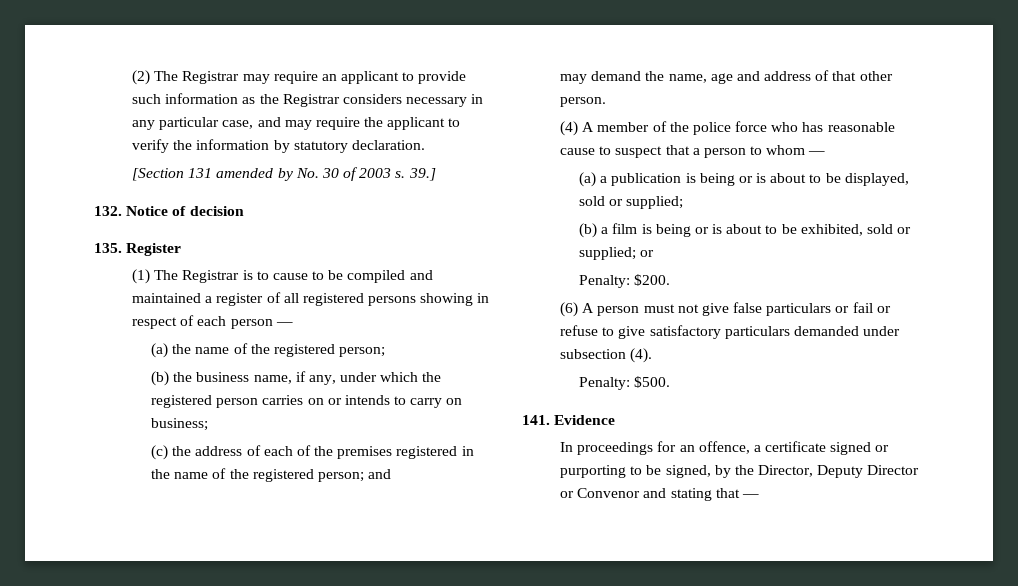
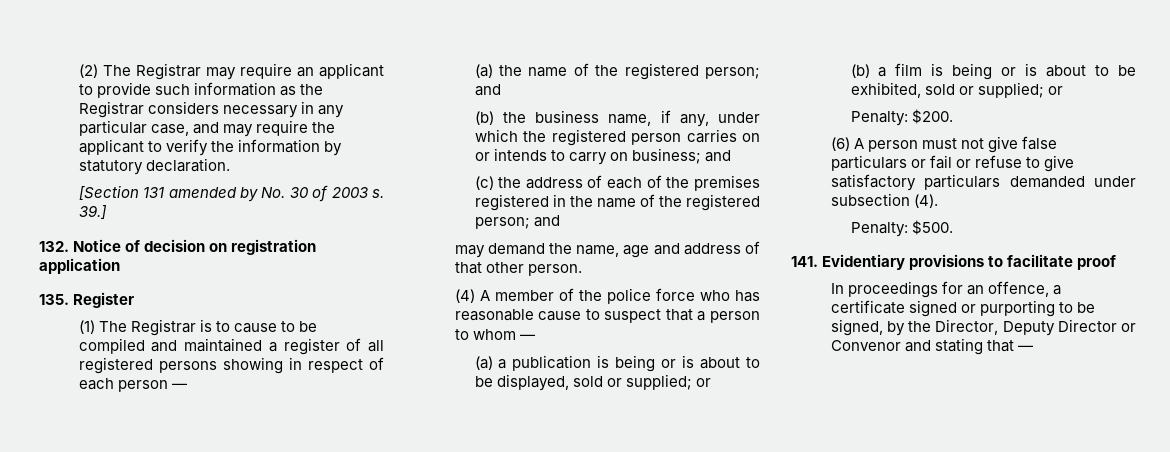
- 132. Notice of decision
+ 132. Notice of decision on registration application
- (a) the name of the registered person;
+ (a) the name of the registered person; and
- (b) the business name, if any, under which the registered person carries on or intends to carry on business;
+ (b) the business name, if any, under which the registered person carries on or intends to carry on business; and
- (a) a publication is being or is about to be displayed, sold or supplied;
+ (a) a publication is being or is about to be displayed, sold or supplied; or
- 141. Evidence
+ 141. Evidentiary provisions to facilitate proof

